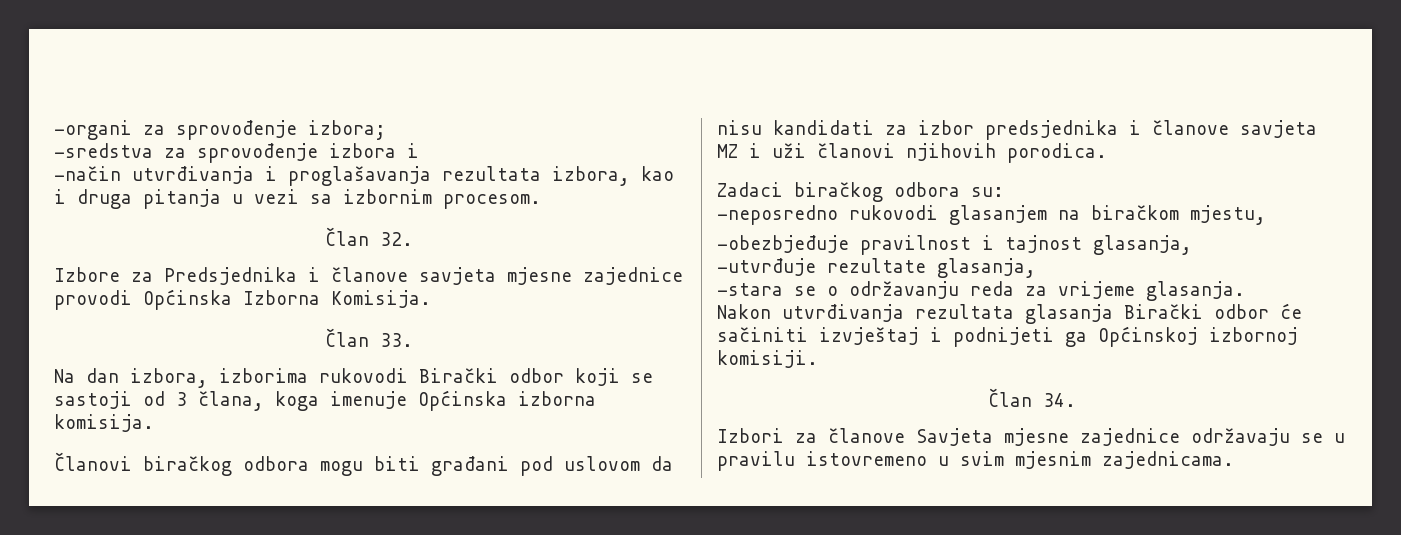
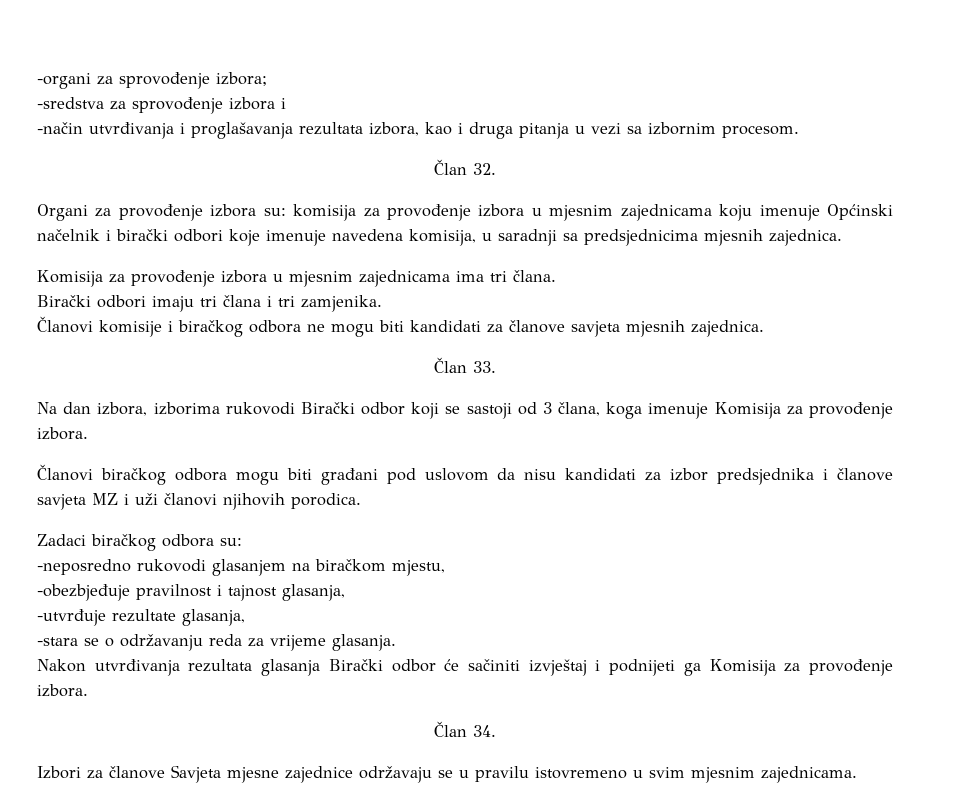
- Izbore za Predsjednika i članove savjeta mjesne zajednice provodi Općinska Izborna Komisija.
+ Organi za provođenje izbora su: komisija za provođenje izbora u mjesnim zajednicama koju imenuje Općinski načelnik i birački odbori koje imenuje navedena komisija, u saradnji sa predsjednicima mjesnih zajednica.
+ Komisija za provođenje izbora u mjesnim zajednicama ima tri člana.
+ Birački odbori imaju tri člana i tri zamjenika.
+ Članovi komisije i biračkog odbora ne mogu biti kandidati za članove savjeta mjesnih zajednica.
- Na dan izbora, izborima rukovodi Birački odbor koji se sastoji od 3 člana, koga imenuje Općinska izborna komisija.
+ Na dan izbora, izborima rukovodi Birački odbor koji se sastoji od 3 člana, koga imenuje Komisija za provođenje izbora.
- Nakon utvrđivanja rezultata glasanja Birački odbor će sačiniti izvještaj i podnijeti ga Općinskoj izbornoj komisiji.
+ Nakon utvrđivanja rezultata glasanja Birački odbor će sačiniti izvještaj i podnijeti ga Komisija za provođenje izbora.

